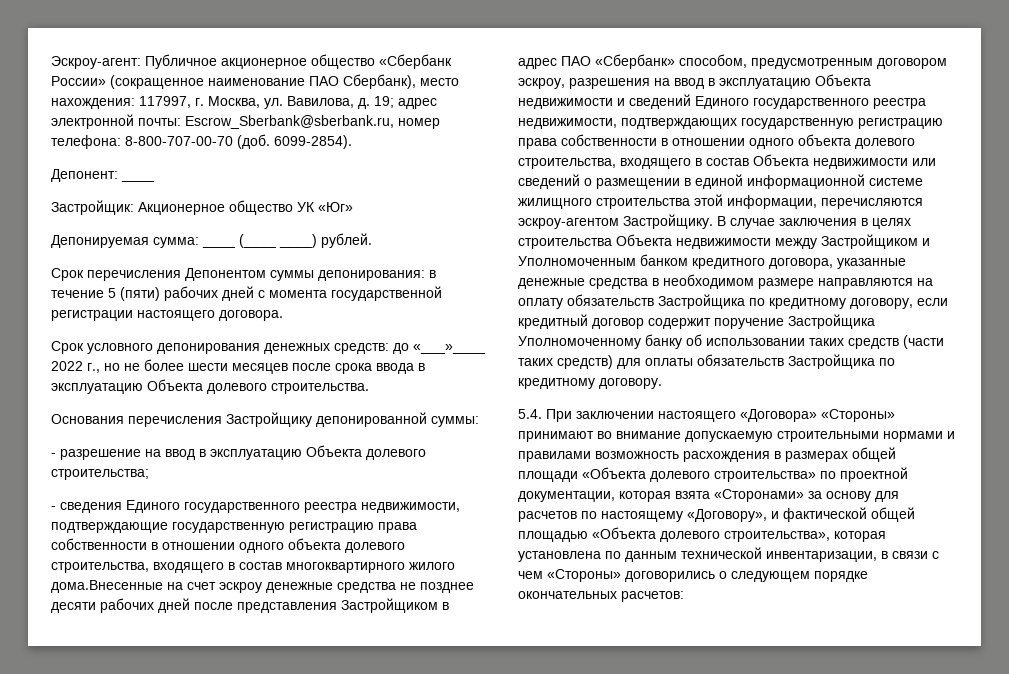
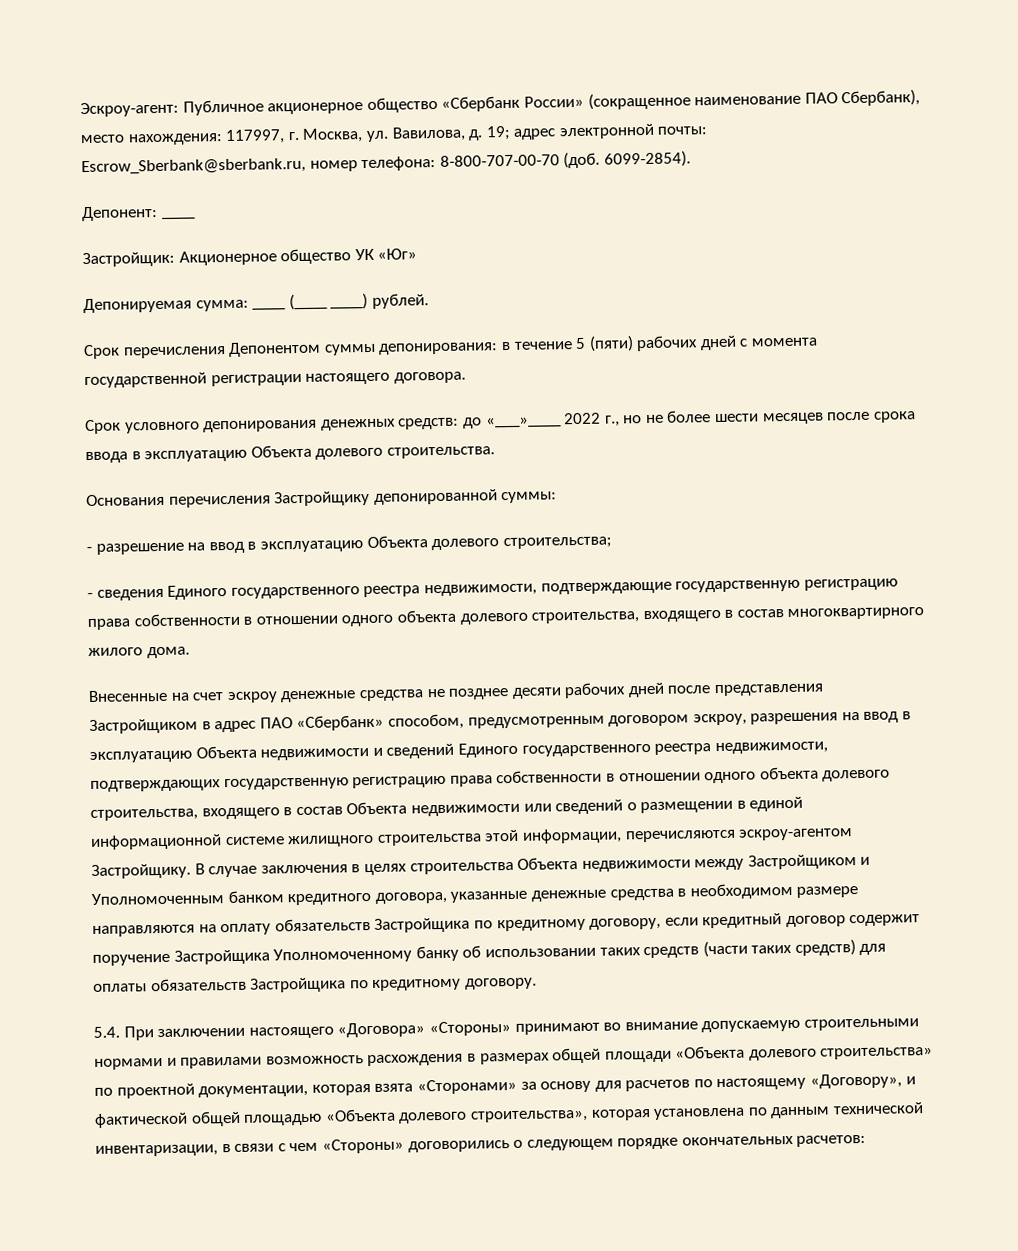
- - сведения Единого государственного реестра недвижимости, подтверждающие государственную регистрацию права собственности в отношении одного объекта долевого строительства, входящего в состав многоквартирного жилого дома.Внесенные на счет эскроу денежные средства не позднее десяти рабочих дней после представления Застройщиком в адрес ПАО «Сбербанк» способом, предусмотренным договором эскроу, разрешения на ввод в эксплуатацию Объекта недвижимости и сведений Единого государственного реестра недвижимости, подтверждающих государственную регистрацию права собственности в отношении одного объекта долевого строительства, входящего в состав Объекта недвижимости или сведений о размещении в единой информационной системе жилищного строительства этой информации, перечисляются эскроу-агентом Застройщику.
+ - сведения Единого государственного реестра недвижимости, подтверждающие государственную регистрацию права собственности в отношении одного объекта долевого строительства, входящего в состав многоквартирного жилого дома.
+ Внесенные на счет эскроу денежные средства не позднее десяти рабочих дней после представления Застройщиком в адрес ПАО «Сбербанк» способом, предусмотренным договором эскроу, разрешения на ввод в эксплуатацию Объекта недвижимости и сведений Единого государственного реестра недвижимости, подтверждающих государственную регистрацию права собственности в отношении одного объекта долевого строительства, входящего в состав Объекта недвижимости или сведений о размещении в единой информационной системе жилищного строительства этой информации, перечисляются эскроу-агентом Застройщику.

